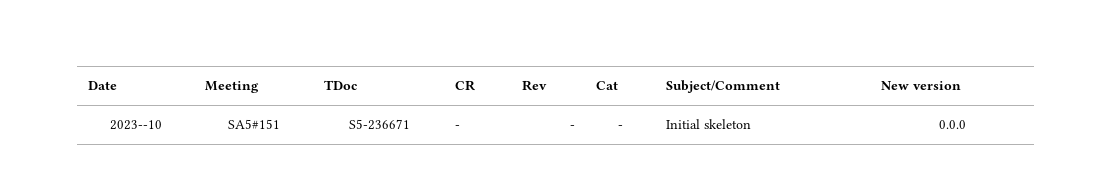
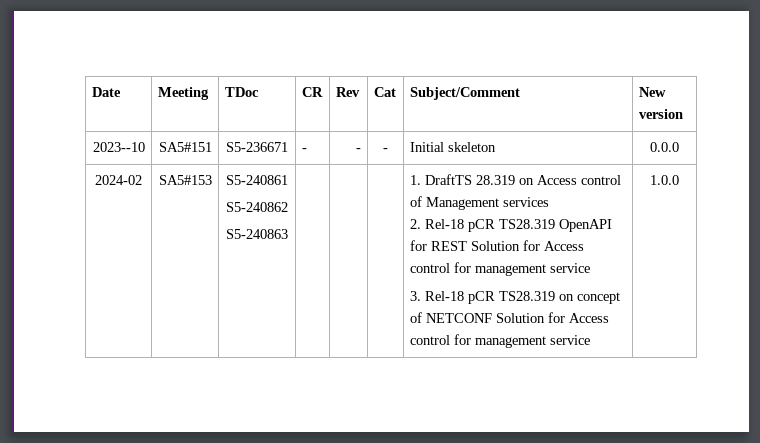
+ 2024-02 | SA5#153 | S5-240861
+ S5-240862
+ S5-240863 | | | | 1. DraftTS 28.319 on Access control of Management services
+ 2. Rel-18 pCR TS28.319 OpenAPI for REST Solution for Access control for management service
+ 3. Rel-18 pCR TS28.319 on concept of NETCONF Solution for Access control for management service | 1.0.0

